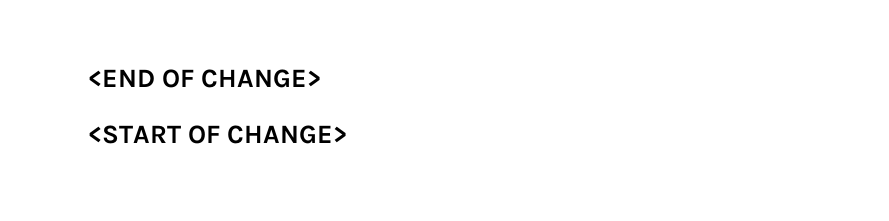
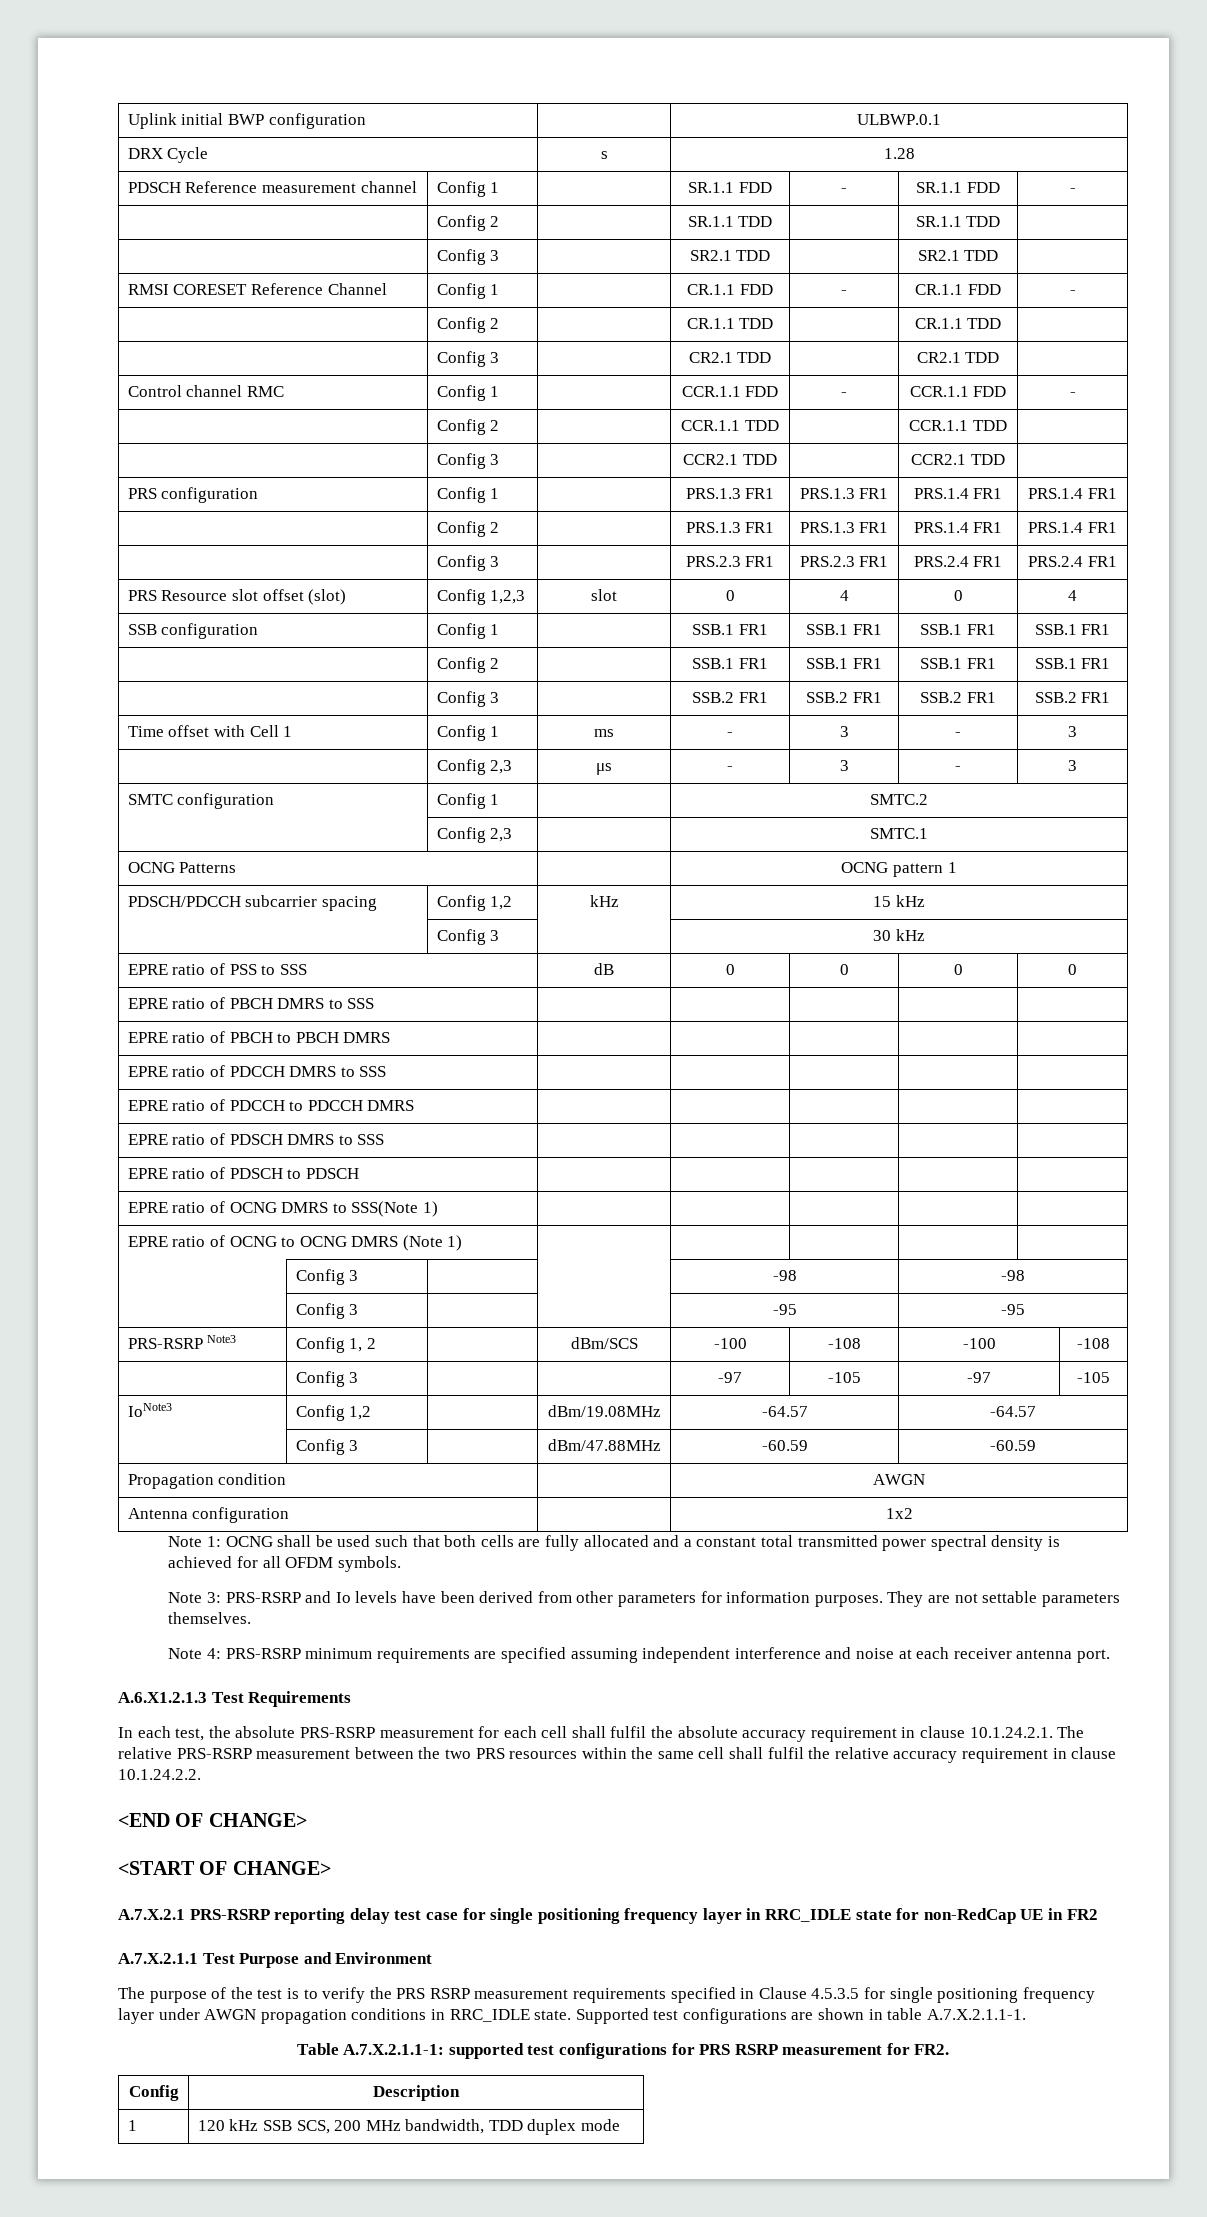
+ Uplink initial BWP configuration | | ULBWP.0.1
+ DRX Cycle | s | 1.28
+ PDSCH Reference measurement channel | Config 1 | | SR.1.1 FDD | - | SR.1.1 FDD | -
+ | Config 2 | | SR.1.1 TDD | | SR.1.1 TDD |
+ | Config 3 | | SR2.1 TDD | | SR2.1 TDD |
+ RMSI CORESET Reference Channel | Config 1 | | CR.1.1 FDD | - | CR.1.1 FDD | -
+ | Config 2 | | CR.1.1 TDD | | CR.1.1 TDD |
+ | Config 3 | | CR2.1 TDD | | CR2.1 TDD |
+ Control channel RMC | Config 1 | | CCR.1.1 FDD | - | CCR.1.1 FDD | -
+ | Config 2 | | CCR.1.1 TDD | | CCR.1.1 TDD |
+ | Config 3 | | CCR2.1 TDD | | CCR2.1 TDD |
+ PRS configuration | Config 1 | | PRS.1.3 FR1 | PRS.1.3 FR1 | PRS.1.4 FR1 | PRS.1.4 FR1
+ | Config 2 | | PRS.1.3 FR1 | PRS.1.3 FR1 | PRS.1.4 FR1 | PRS.1.4 FR1
+ | Config 3 | | PRS.2.3 FR1 | PRS.2.3 FR1 | PRS.2.4 FR1 | PRS.2.4 FR1
+ PRS Resource slot offset (slot) | Config 1,2,3 | slot | 0 | 4 | 0 | 4
+ SSB configuration | Config 1 | | SSB.1 FR1 | SSB.1 FR1 | SSB.1 FR1 | SSB.1 FR1
+ | Config 2 | | SSB.1 FR1 | SSB.1 FR1 | SSB.1 FR1 | SSB.1 FR1
+ | Config 3 | | SSB.2 FR1 | SSB.2 FR1 | SSB.2 FR1 | SSB.2 FR1
+ Time offset with Cell 1 | Config 1 | ms | - | 3 | - | 3
+ | Config 2,3 | μs | - | 3 | - | 3
+ SMTC configuration | Config 1 | | SMTC.2
+ | Config 2,3 | | SMTC.1
+ OCNG Patterns | | OCNG pattern 1
+ PDSCH/PDCCH subcarrier spacing | Config 1,2 | kHz | 15 kHz
+ | Config 3 | | 30 kHz
+ EPRE ratio of PSS to SSS | dB | 0 | 0 | 0 | 0
+ EPRE ratio of PBCH DMRS to SSS | | | | |
+ EPRE ratio of PBCH to PBCH DMRS | | | | |
+ EPRE ratio of PDCCH DMRS to SSS | | | | |
+ EPRE ratio of PDCCH to PDCCH DMRS | | | | |
+ EPRE ratio of PDSCH DMRS to SSS | | | | |
+ EPRE ratio of PDSCH to PDSCH | | | | |
+ EPRE ratio of OCNG DMRS to SSS(Note 1) | | | | |
+ EPRE ratio of OCNG to OCNG DMRS (Note 1) | | | | |
+ | Config 3 | | | -98 | -98
+ | Config 3 | | | -95 | -95
+ PRS-RSRP Note3 | Config 1, 2 | | dBm/SCS | -100 | -108 | -100 | -108
+ | Config 3 | | | -97 | -105 | -97 | -105
+ IoNote3 | Config 1,2 | | dBm/19.08MHz | -64.57 | -64.57
+ | Config 3 | | dBm/47.88MHz | -60.59 | -60.59
+ Propagation condition | | AWGN
+ Antenna configuration | | 1x2
+ Note 1: OCNG shall be used such that both cells are fully allocated and a constant total transmitted power spectral density is achieved for all OFDM symbols.
+ Note 3: PRS-RSRP and Io levels have been derived from other parameters for information purposes. They are not settable parameters themselves.
+ Note 4: PRS-RSRP minimum requirements are specified assuming independent interference and noise at each receiver antenna port.
+ A.6.X1.2.1.3 Test Requirements
+ In each test, the absolute PRS-RSRP measurement for each cell shall fulfil the absolute accuracy requirement in clause 10.1.24.2.1. The relative PRS-RSRP measurement between the two PRS resources within the same cell shall fulfil the relative accuracy requirement in clause 10.1.24.2.2.
+ A.7.X.2.1 PRS-RSRP reporting delay test case for single positioning frequency layer in RRC_IDLE state for non-RedCap UE in FR2
+ A.7.X.2.1.1 Test Purpose and Environment
+ The purpose of the test is to verify the PRS RSRP measurement requirements specified in Clause 4.5.3.5 for single positioning frequency layer under AWGN propagation conditions in RRC_IDLE state. Supported test configurations are shown in table A.7.X.2.1.1-1.
+ Table A.7.X.2.1.1-1: supported test configurations for PRS RSRP measurement for FR2.
+ Config | Description
+ 1 | 120 kHz SSB SCS, 200 MHz bandwidth, TDD duplex mode

